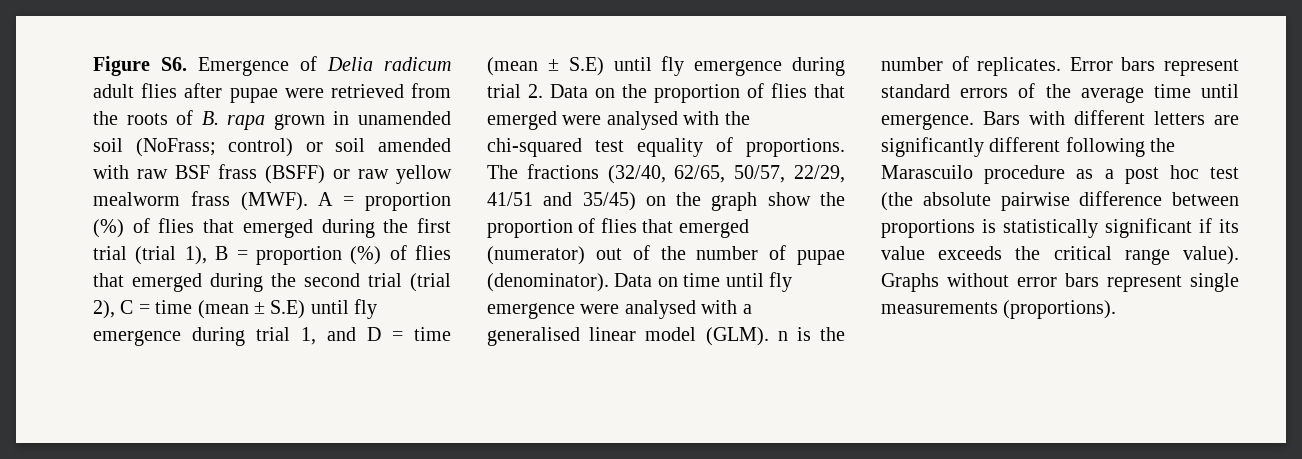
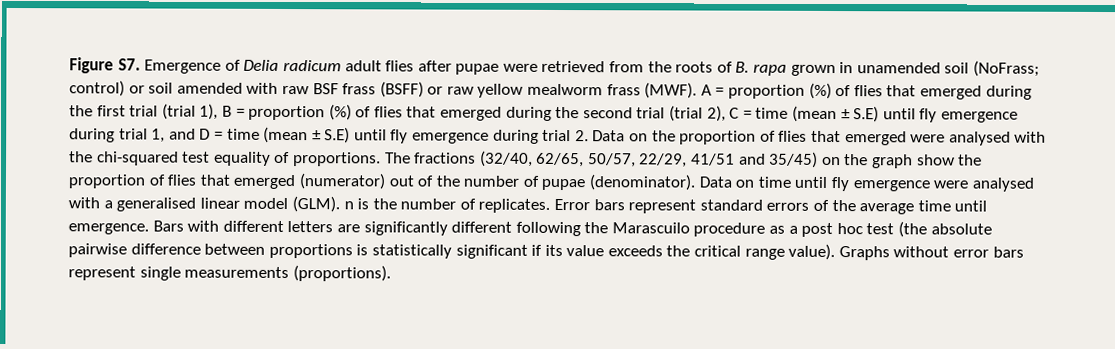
- Figure S6. Emergence of Delia radicum adult flies after pupae were retrieved from the roots of B. rapa grown in unamended soil (NoFrass; control) or soil amended with raw BSF frass (BSFF) or raw yellow mealworm frass (MWF).
+ Figure S7. Emergence of Delia radicum adult flies after pupae were retrieved from the roots of B. rapa grown in unamended soil (NoFrass; control) or soil amended with raw BSF frass (BSFF) or raw yellow mealworm frass (MWF).

